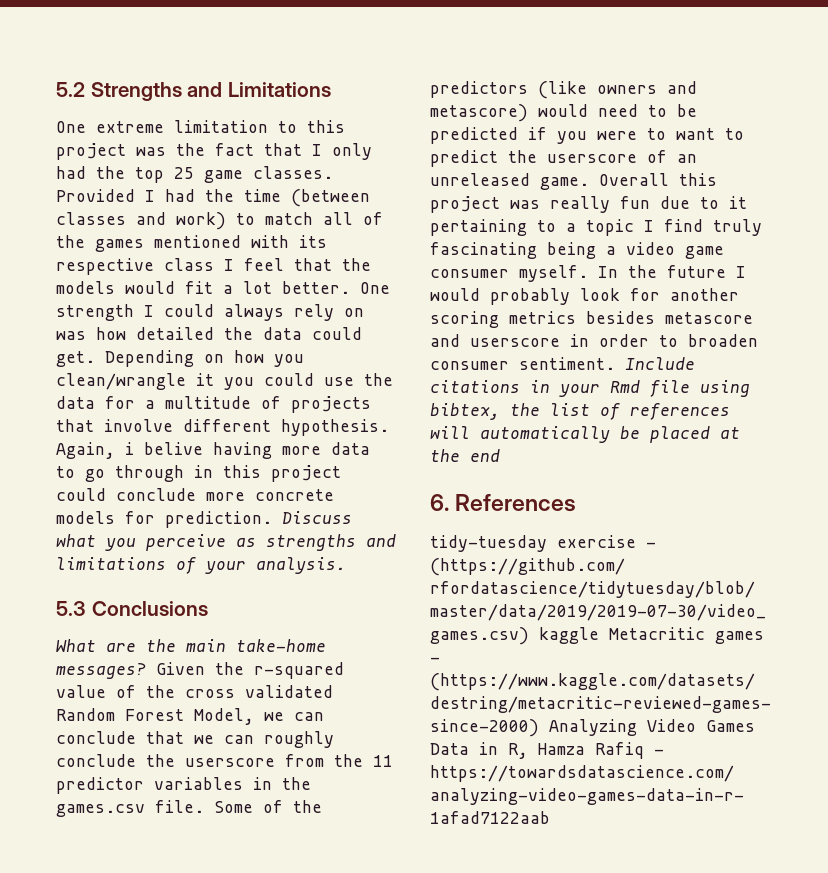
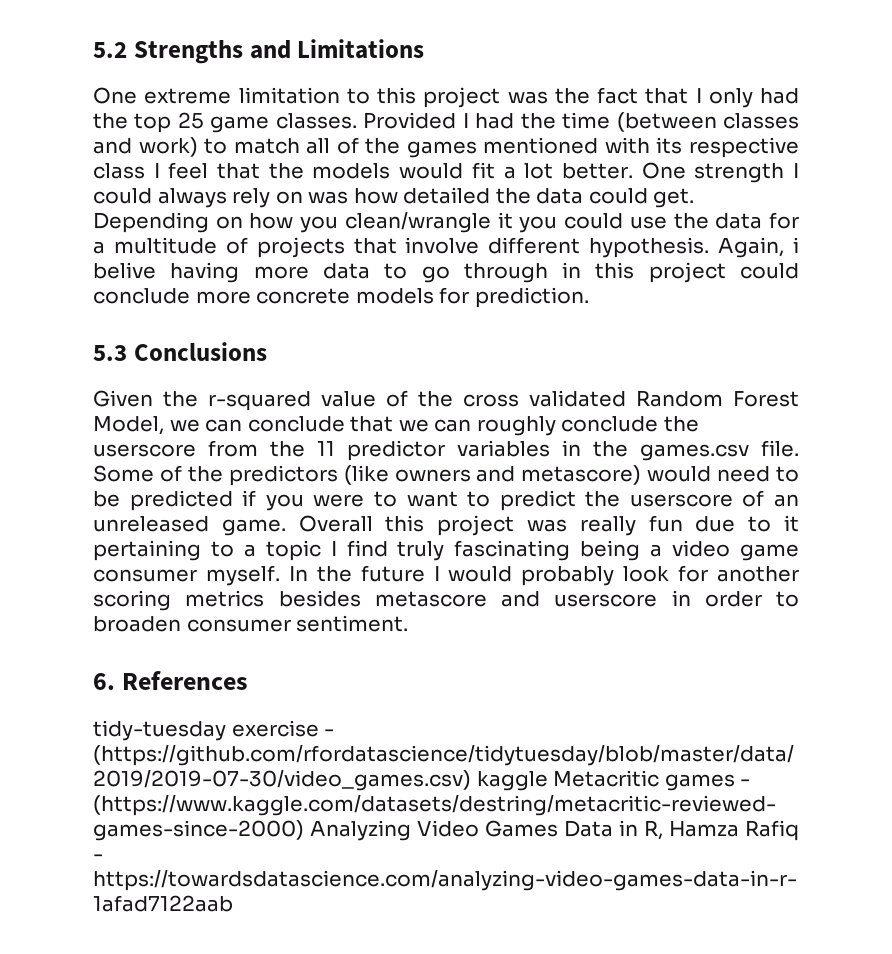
- Again, i belive having more data to go through in this project could conclude more concrete models for prediction. Discuss what you perceive as strengths and limitations of your analysis.
+ Again, i belive having more data to go through in this project could conclude more concrete models for prediction.
  5.3 Conclusions
- What are the main take-home messages? Given the r-squared value of the cross validated Random Forest Model, we can conclude that we can roughly conclude the userscore from the 11 predictor variables in the games.csv file.
+ Given the r-squared value of the cross validated Random Forest Model, we can conclude that we can roughly conclude the userscore from the 11 predictor variables in the games.csv file.
- Include citations in your Rmd file using bibtex, the list of references will automatically be placed at the end

